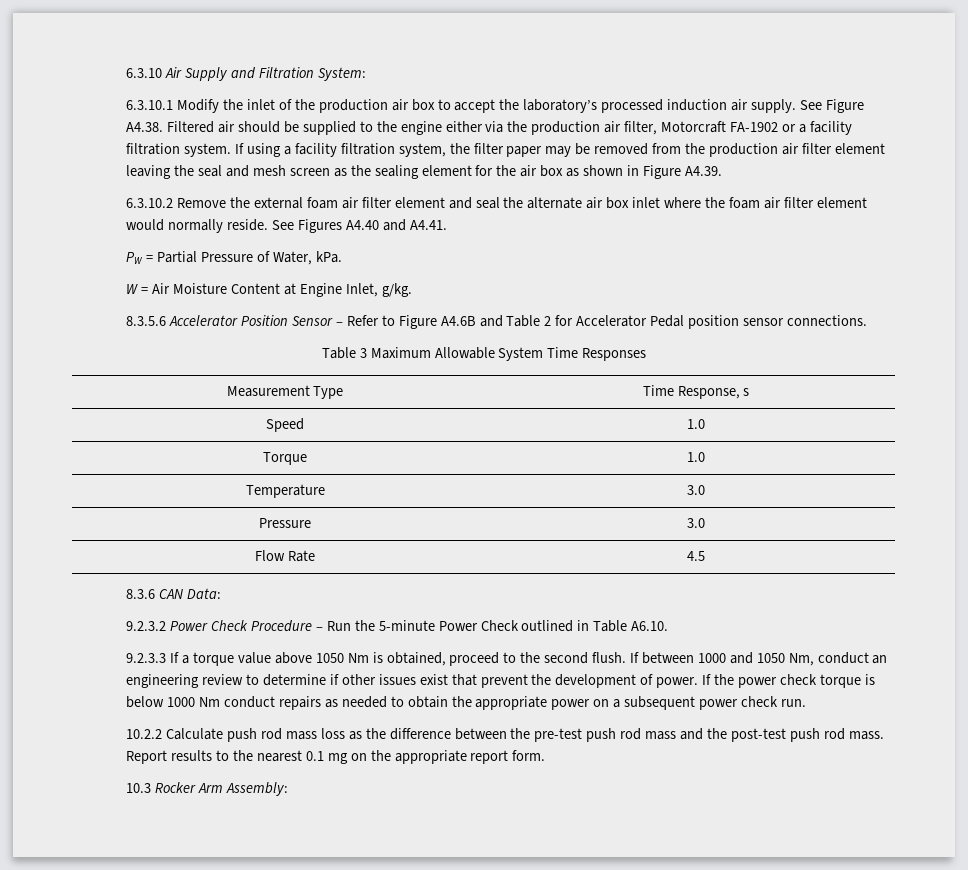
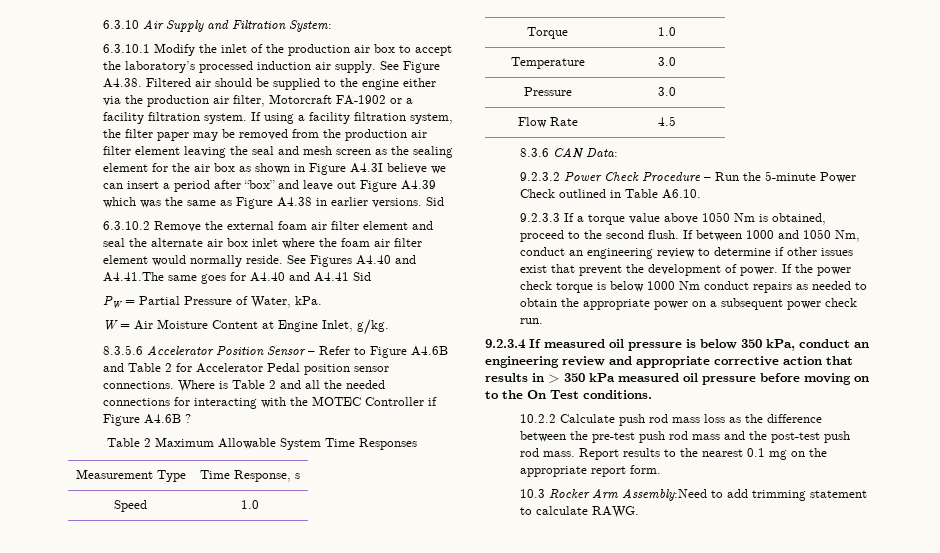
- If using a facility filtration system, the filter paper may be removed from the production air filter element leaving the seal and mesh screen as the sealing element for the air box as shown in Figure A4.39.
+ If using a facility filtration system, the filter paper may be removed from the production air filter element leaving the seal and mesh screen as the sealing element for the air box as shown in Figure A4.3I believe we can insert a period after “box” and leave out Figure A4.39 which was the same as Figure A4.38 in earlier versions. Sid
- See Figures A4.40 and A4.41.
+ See Figures A4.40 and A4.41.The same goes for A4.40 and A4.41 Sid
- 8.3.5.6 Accelerator Position Sensor – Refer to Figure A4.6B and Table 2 for Accelerator Pedal position sensor connections.
- Table 3 Maximum Allowable System Time Responses
+ 8.3.5.6 Accelerator Position Sensor – Refer to Figure A4.6B and Table 2 for Accelerator Pedal position sensor connections. Where is Table 2 and all the needed connections for interacting with the MOTEC Controller if Figure A4.6B ?
+ Table 2 Maximum Allowable System Time Responses
+ 9.2.3.4 If measured oil pressure is below 350 kPa, conduct an engineering review and appropriate corrective action that results in > 350 kPa measured oil pressure before moving on to the On Test conditions.
- 10.3 Rocker Arm Assembly:
+ 10.3 Rocker Arm Assembly:Need to add trimming statement to calculate RAWG.

